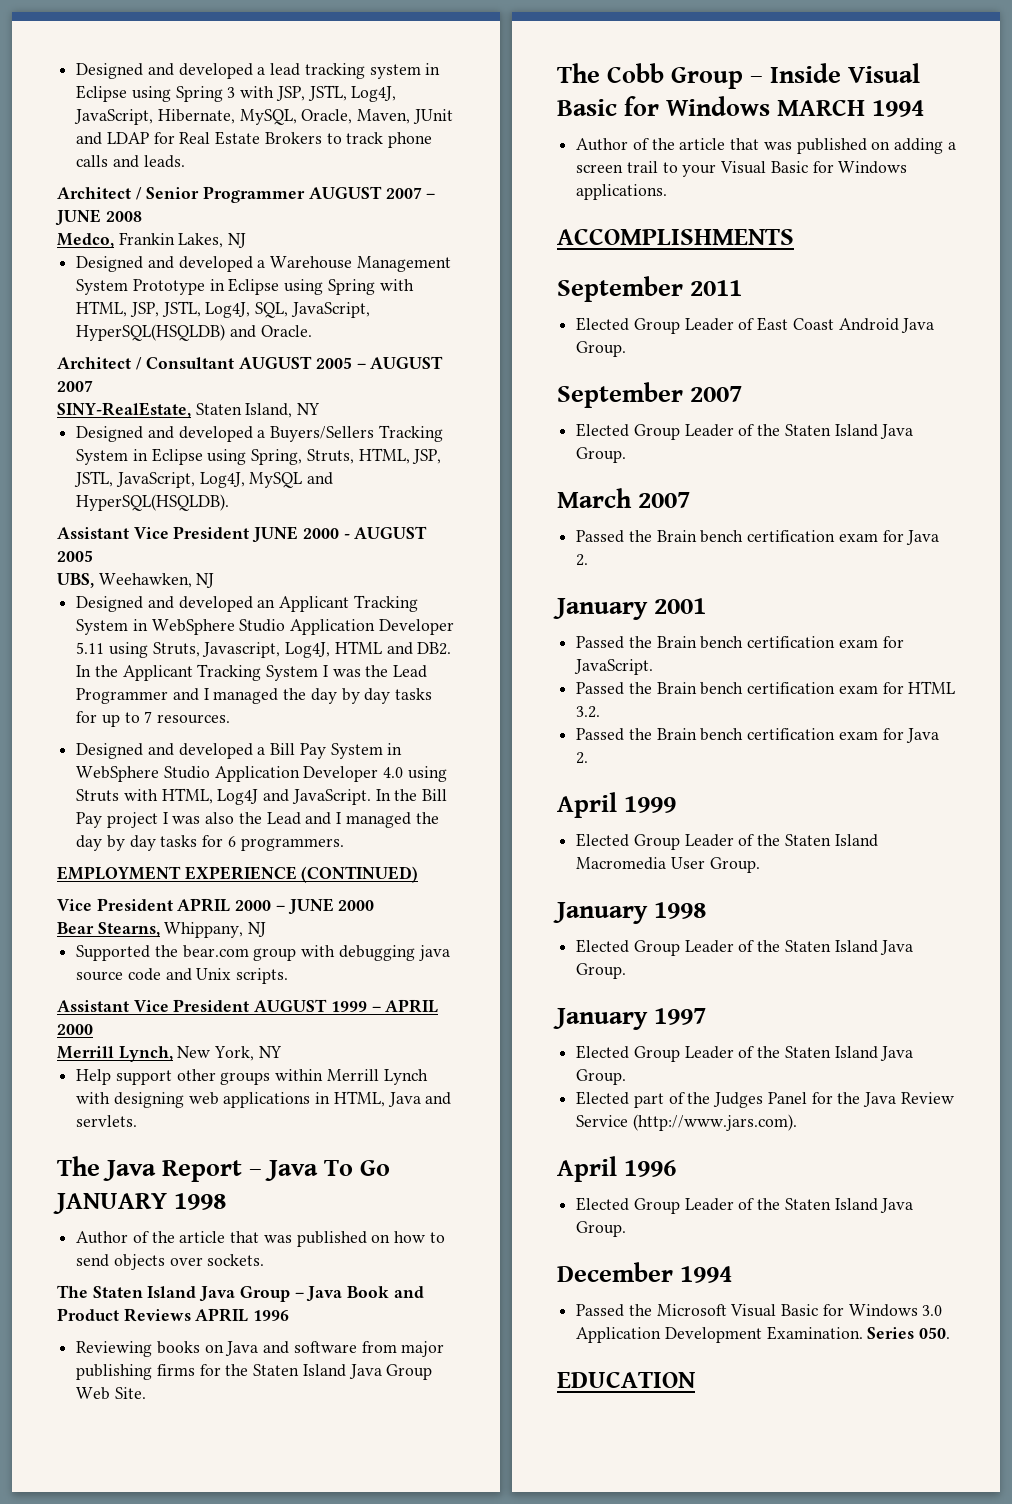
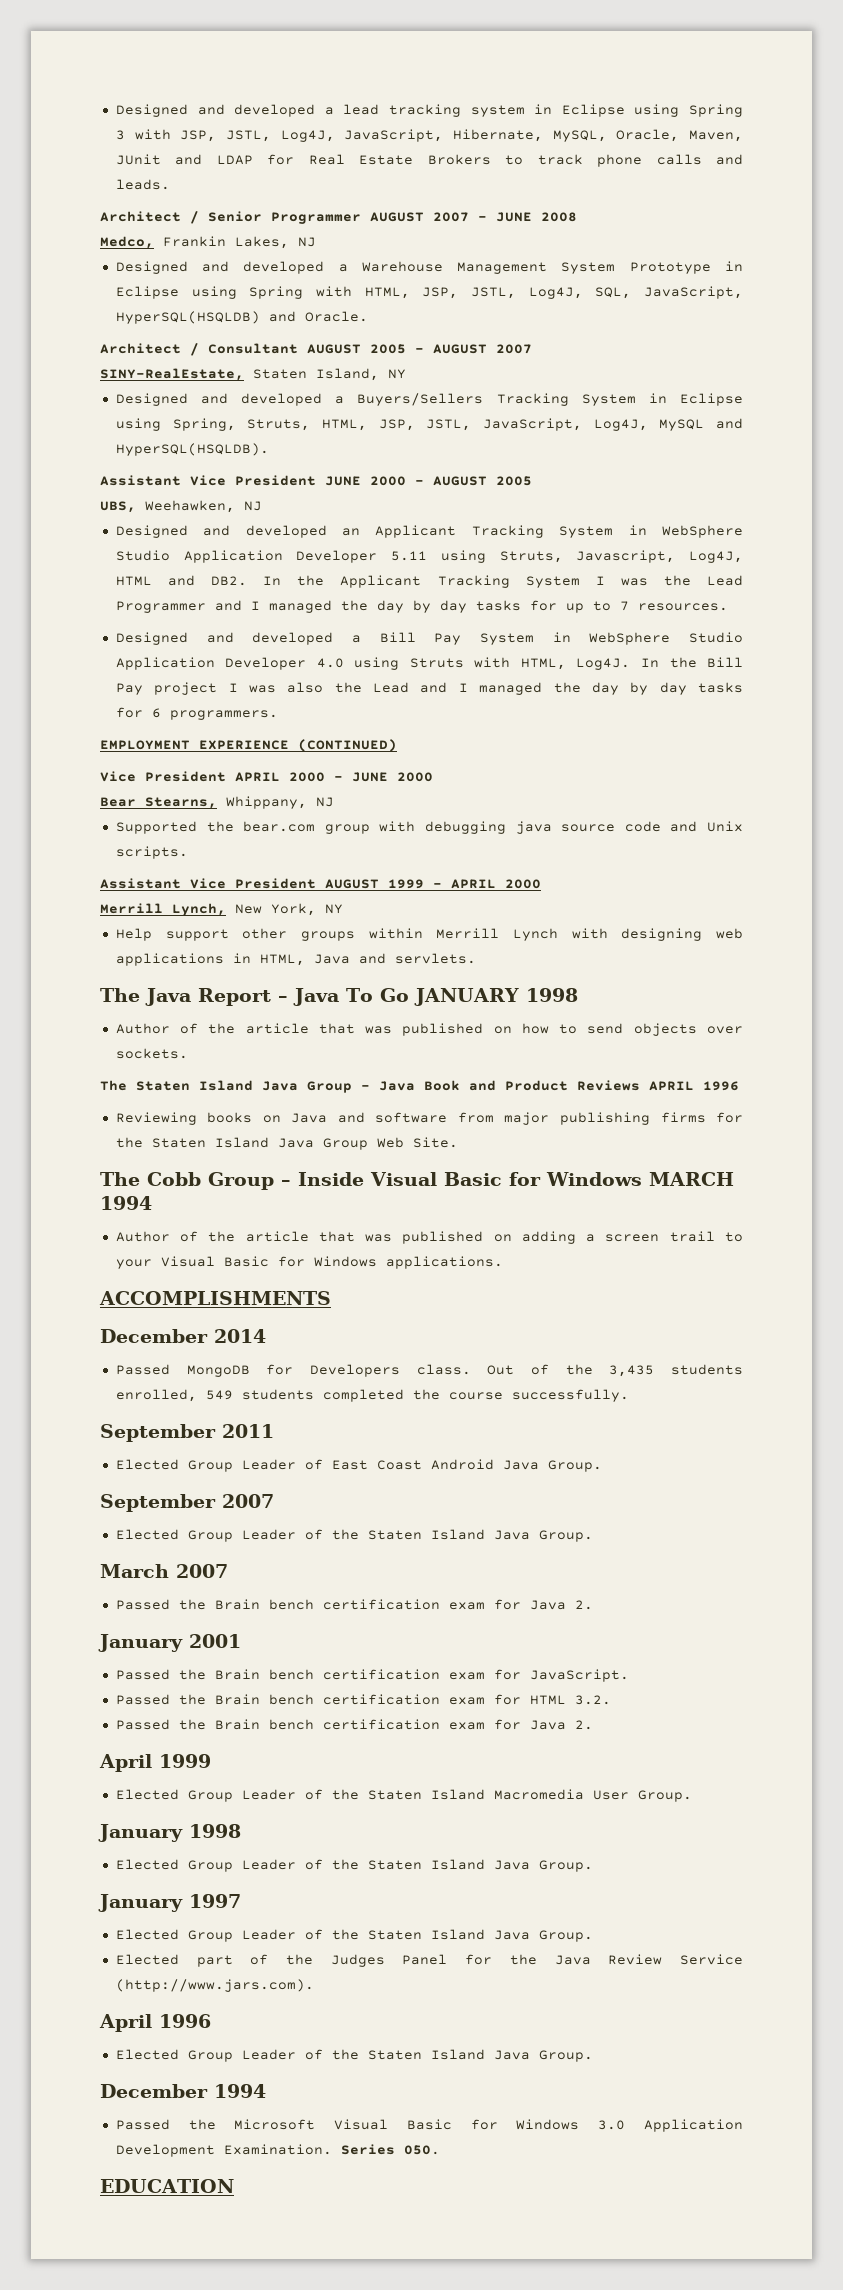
- Designed and developed a Bill Pay System in WebSphere Studio Application Developer 4.0 using Struts with HTML, Log4J and JavaScript.
+ Designed and developed a Bill Pay System in WebSphere Studio Application Developer 4.0 using Struts with HTML, Log4J.
+ December 2014
+ Passed MongoDB for Developers class. Out of the 3,435 students enrolled, 549 students completed the course successfully.

